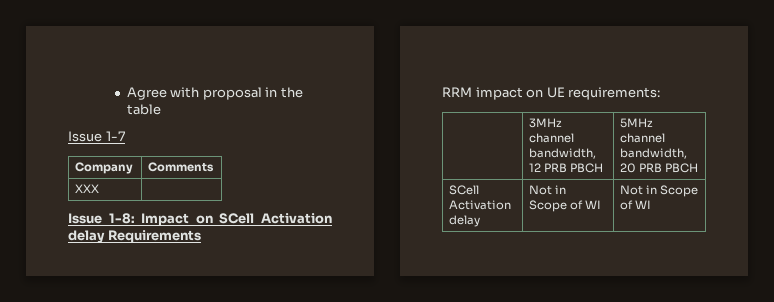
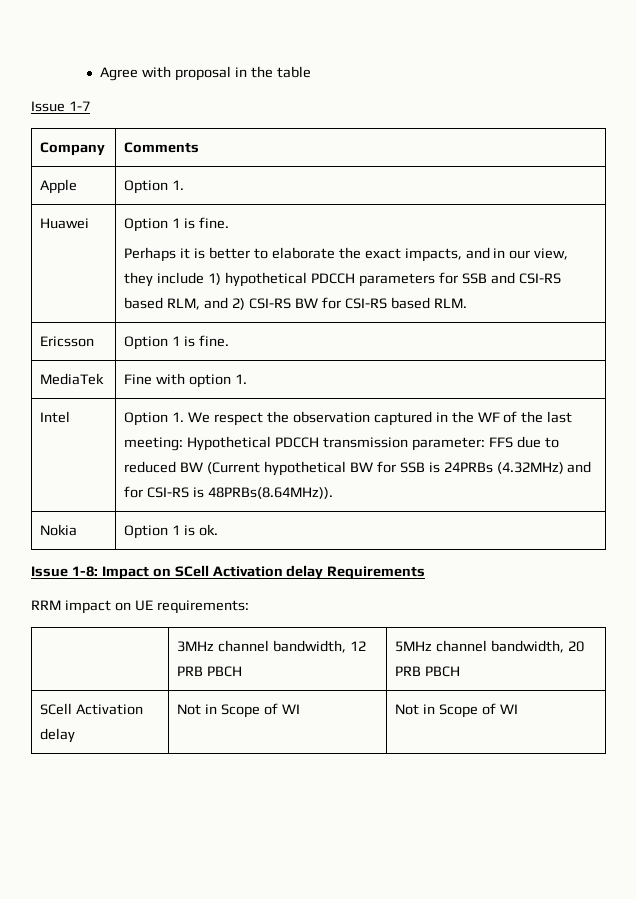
- XXX |
+ Apple | Option 1.
+ Huawei | Option 1 is fine.
+ Perhaps it is better to elaborate the exact impacts, and in our view, they include 1) hypothetical PDCCH parameters for SSB and CSI-RS based RLM, and 2) CSI-RS BW for CSI-RS based RLM.
+ Ericsson | Option 1 is fine.
+ MediaTek | Fine with option 1.
+ Intel | Option 1. We respect the observation captured in the WF of the last meeting: Hypothetical PDCCH transmission parameter: FFS due to reduced BW (Current hypothetical BW for SSB is 24PRBs (4.32MHz) and for CSI-RS is 48PRBs(8.64MHz)).
+ Nokia | Option 1 is ok.

